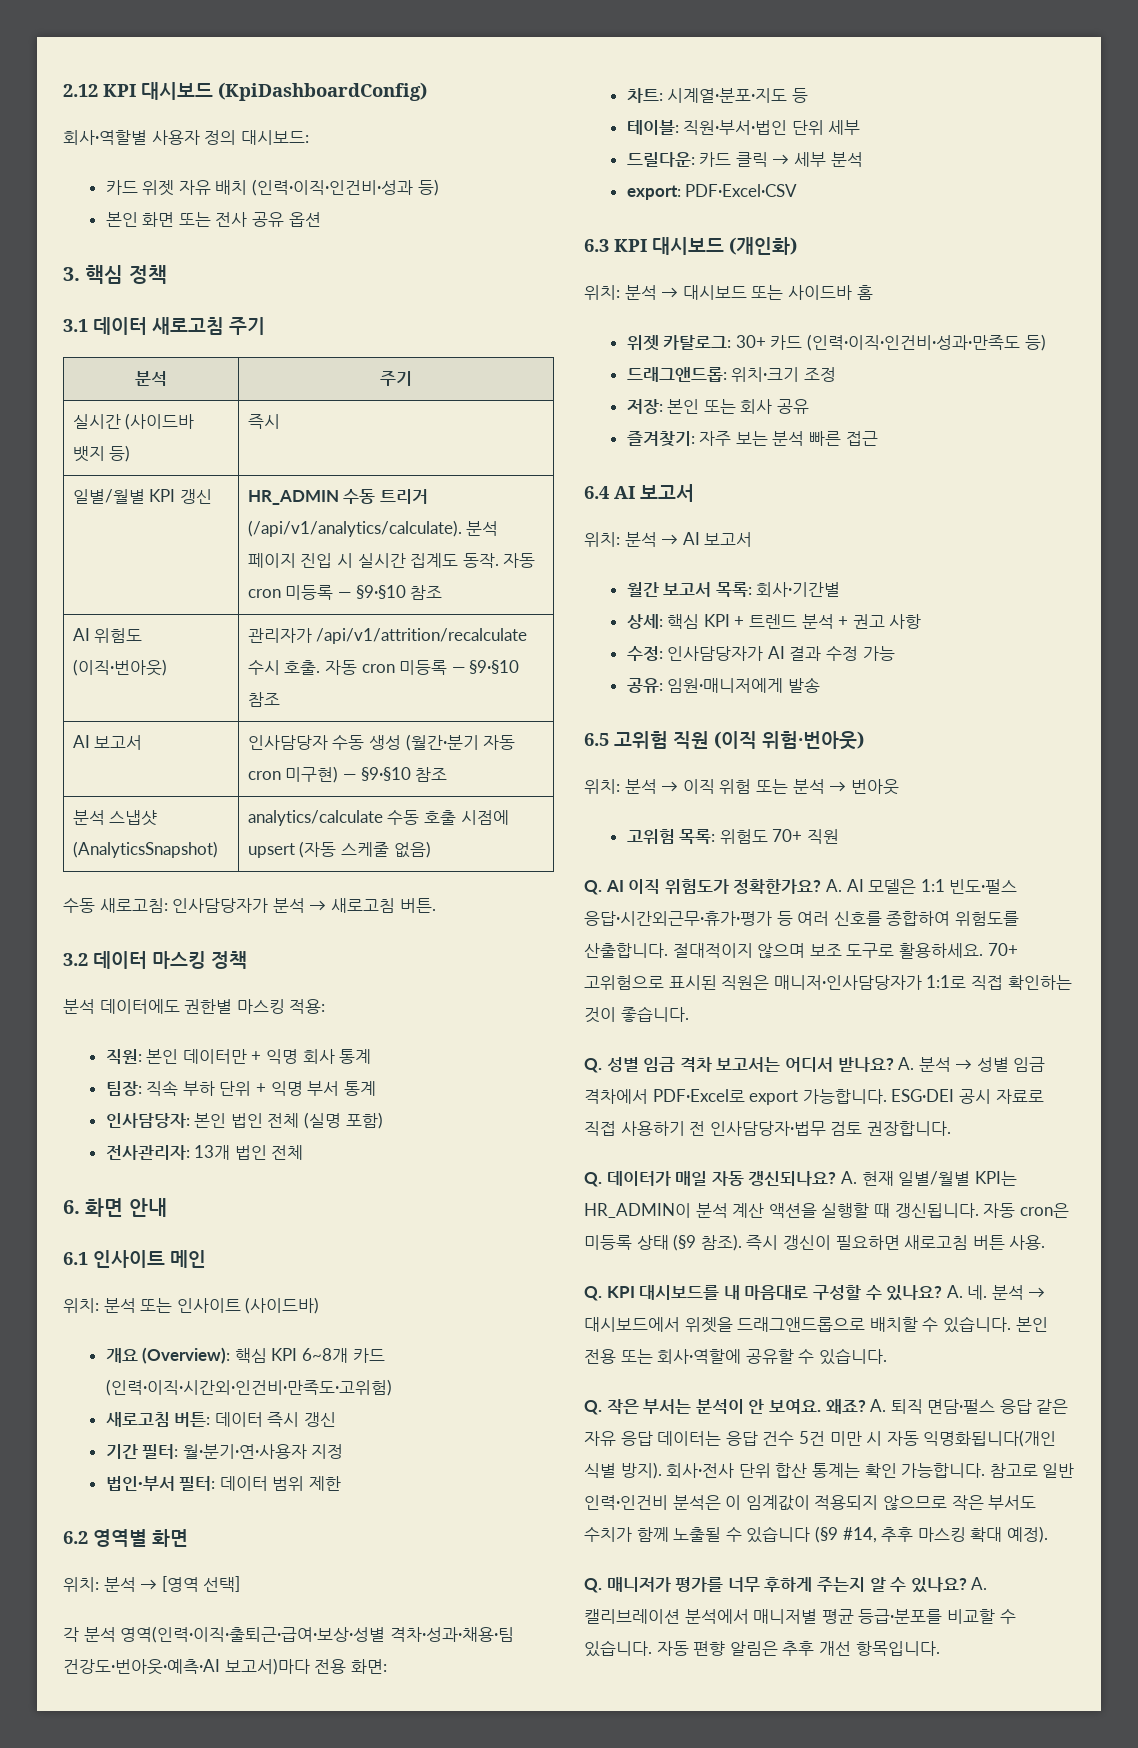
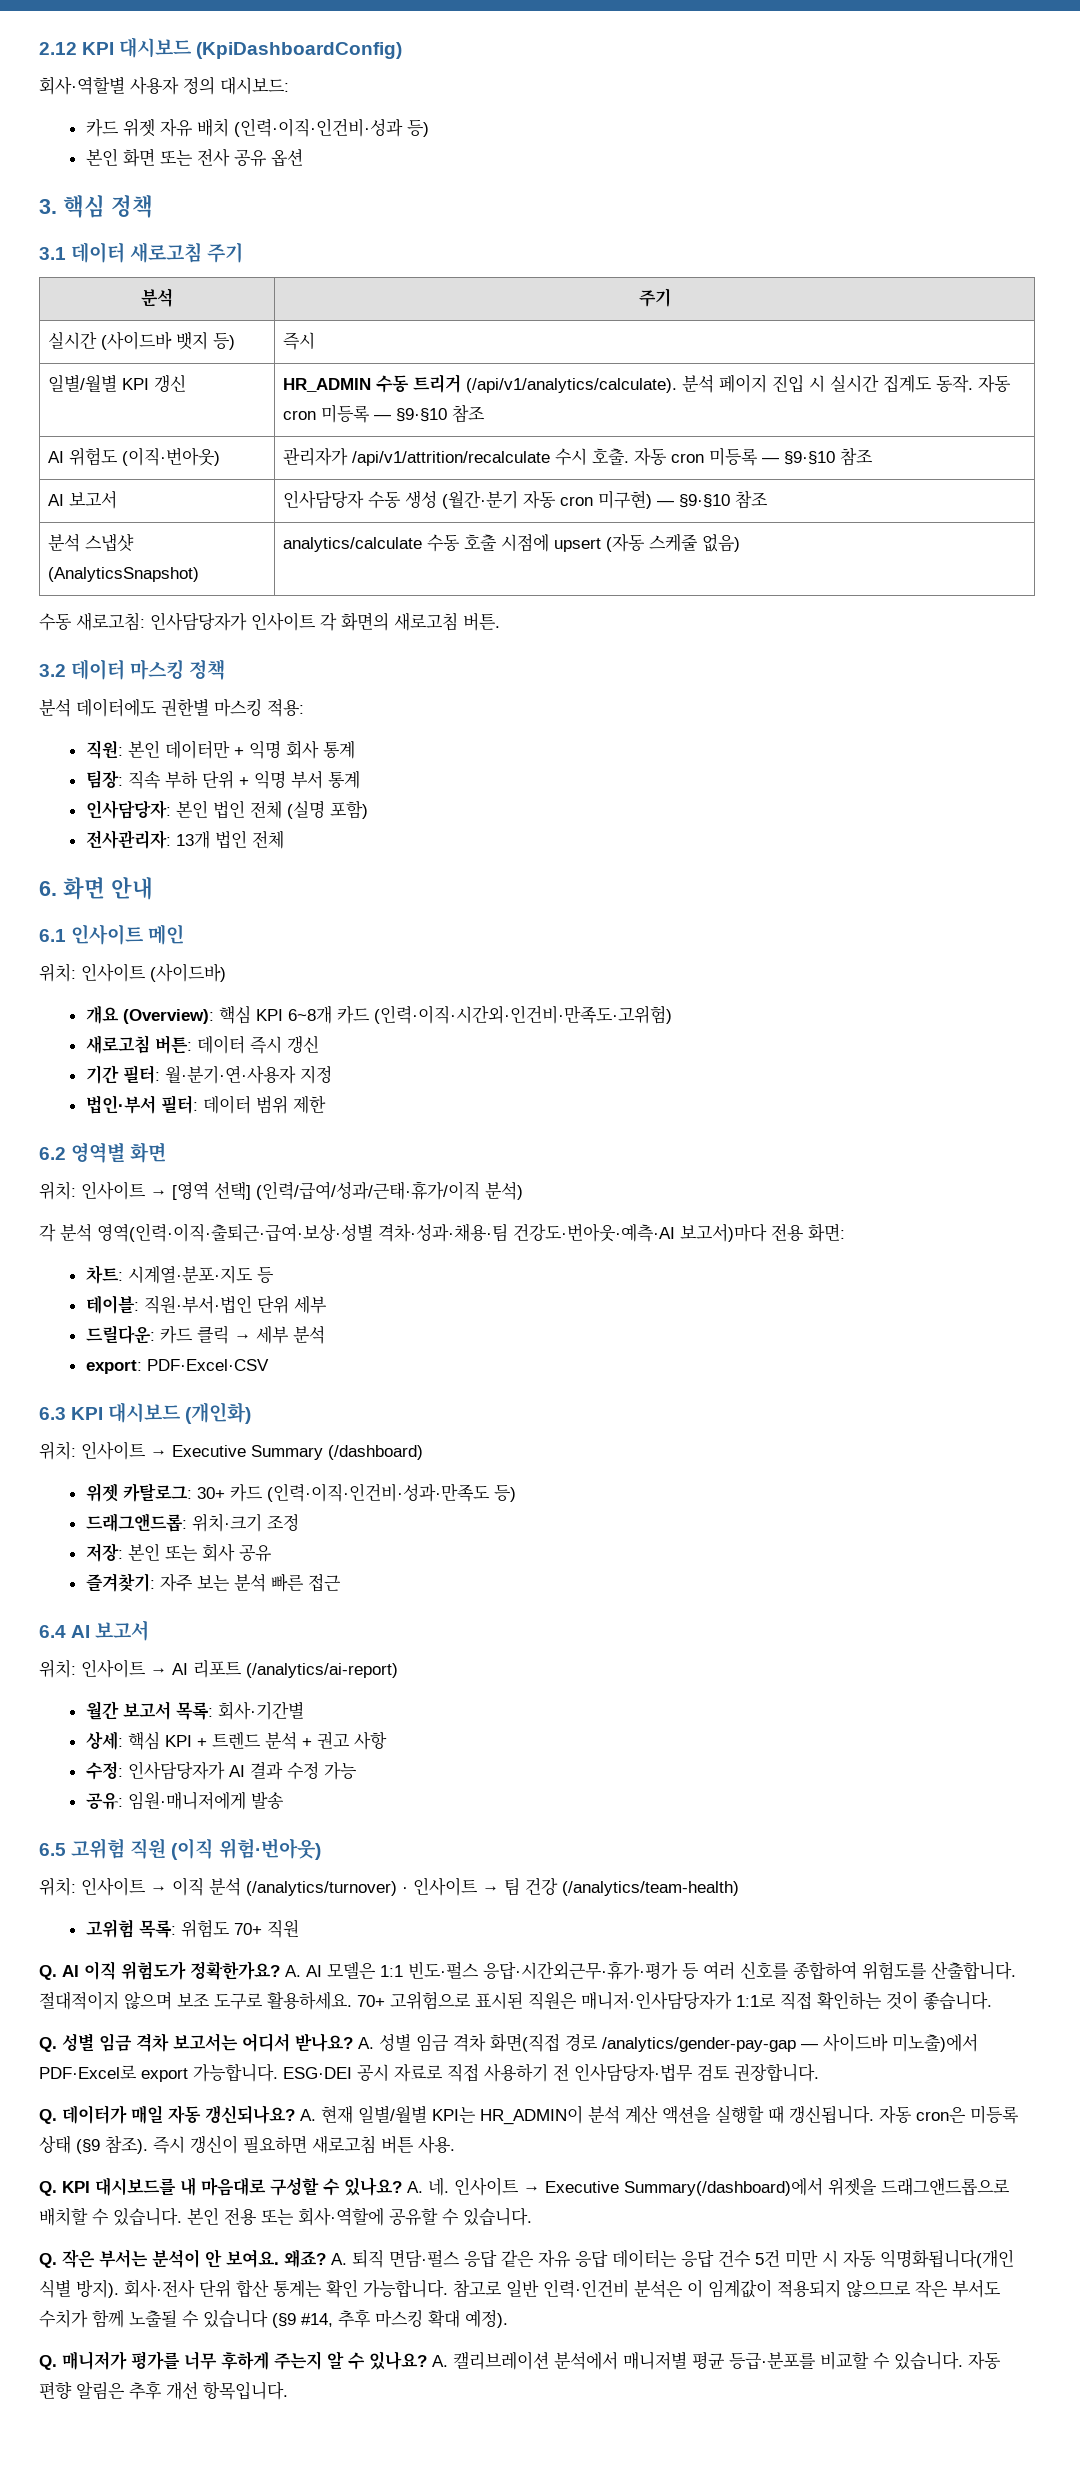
- 수동 새로고침: 인사담당자가 분석 → 새로고침 버튼.
+ 수동 새로고침: 인사담당자가 인사이트 각 화면의 새로고침 버튼.
- 위치: 분석 또는 인사이트 (사이드바)
+ 위치: 인사이트 (사이드바)
- 위치: 분석 → [영역 선택]
+ 위치: 인사이트 → [영역 선택] (인력/급여/성과/근태·휴가/이직 분석)
- 위치: 분석 → 대시보드 또는 사이드바 홈
+ 위치: 인사이트 → Executive Summary (/dashboard)
- 위치: 분석 → AI 보고서
+ 위치: 인사이트 → AI 리포트 (/analytics/ai-report)
- 위치: 분석 → 이직 위험 또는 분석 → 번아웃
+ 위치: 인사이트 → 이직 분석 (/analytics/turnover) · 인사이트 → 팀 건강 (/analytics/team-health)
- A. 분석 → 성별 임금 격차에서 PDF·Excel로 export 가능합니다.
+ A. 성별 임금 격차 화면(직접 경로 /analytics/gender-pay-gap — 사이드바 미노출)에서 PDF·Excel로 export 가능합니다.
- 분석 → 대시보드에서 위젯을 드래그앤드롭으로 배치할 수 있습니다.
+ 인사이트 → Executive Summary(/dashboard)에서 위젯을 드래그앤드롭으로 배치할 수 있습니다.

